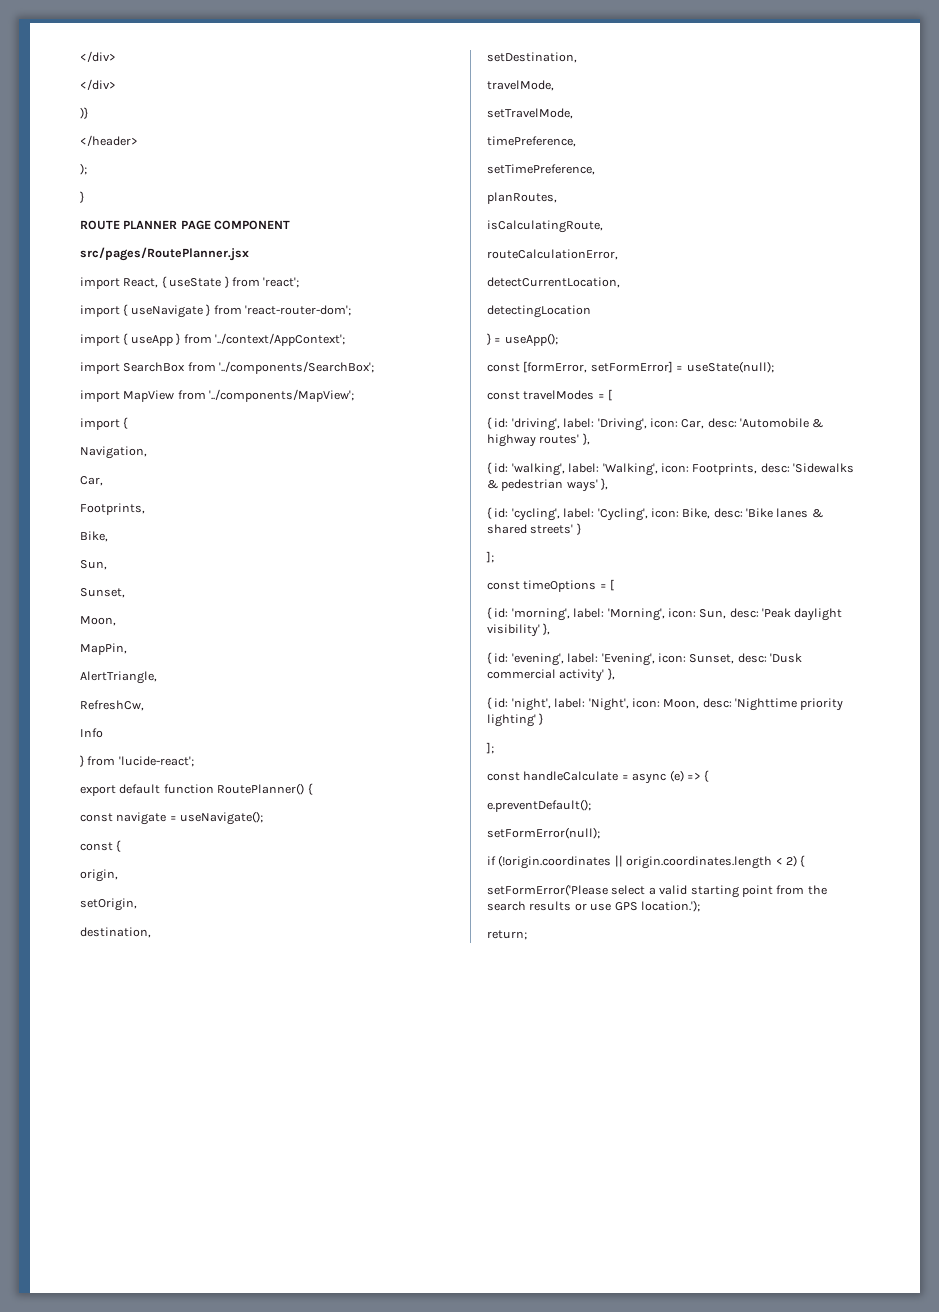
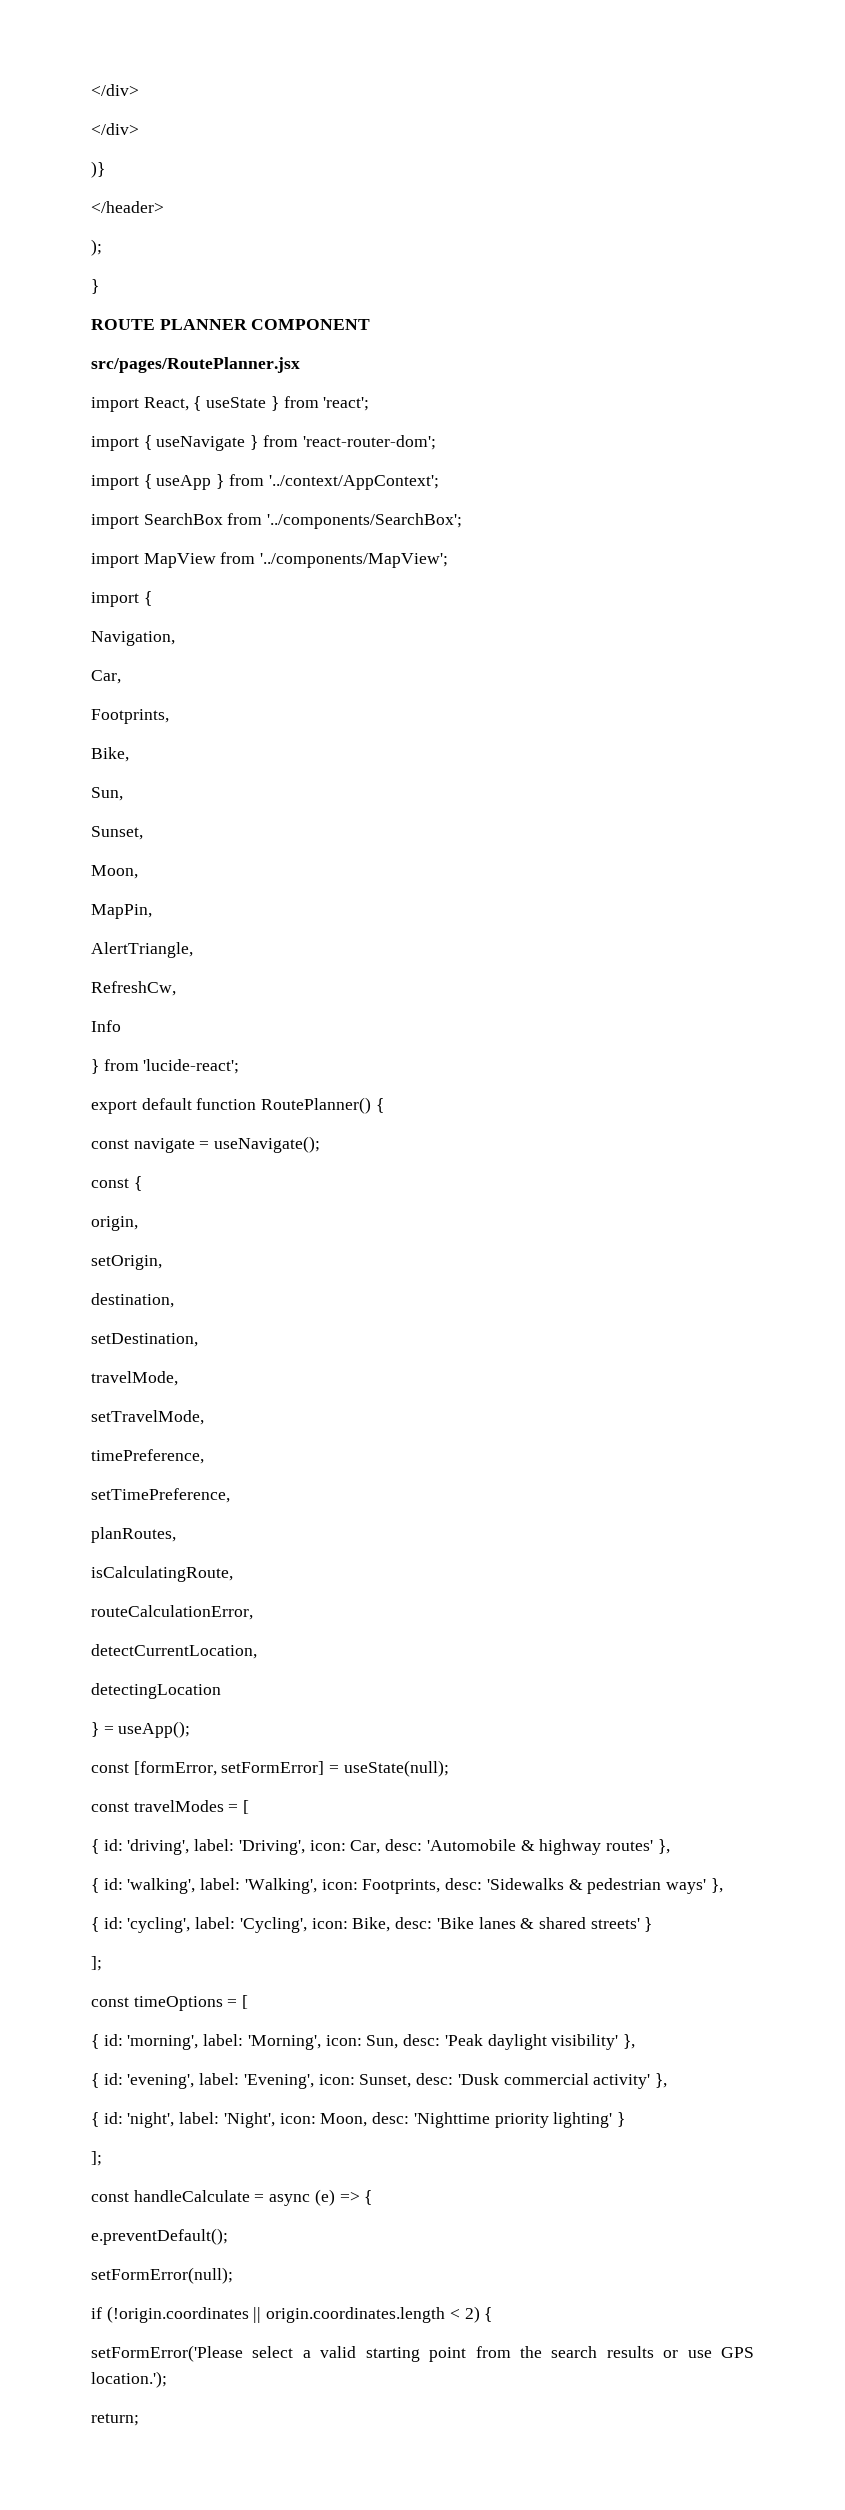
- ROUTE PLANNER PAGE COMPONENT
+ ROUTE PLANNER COMPONENT

